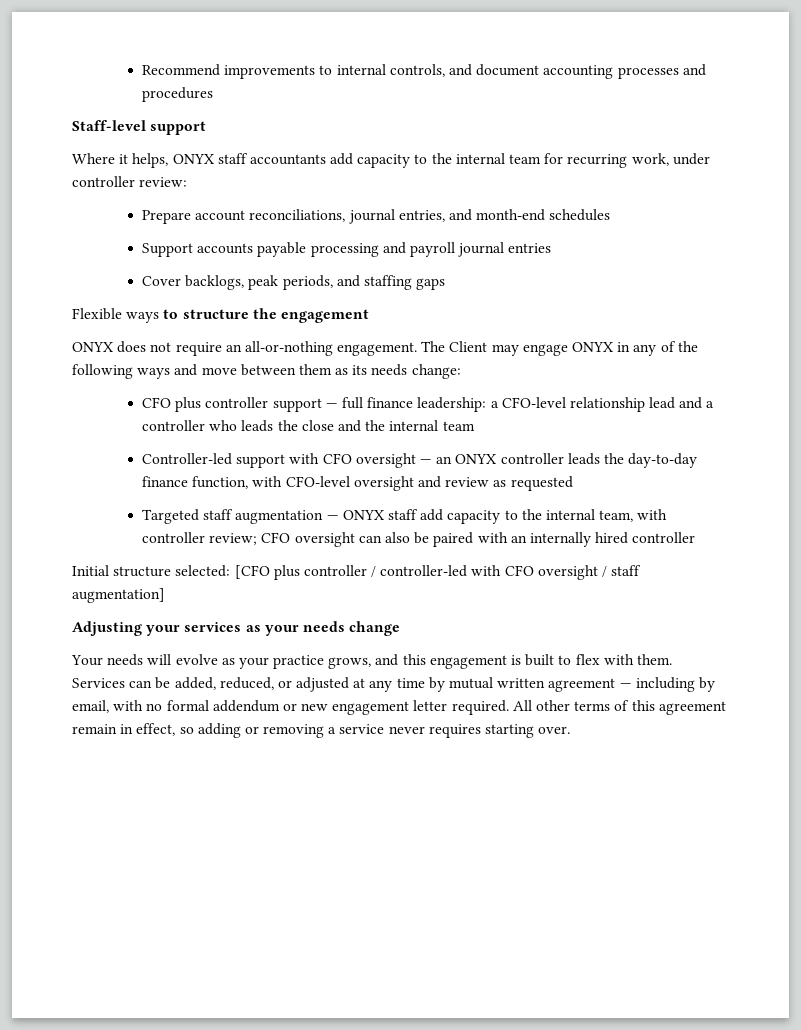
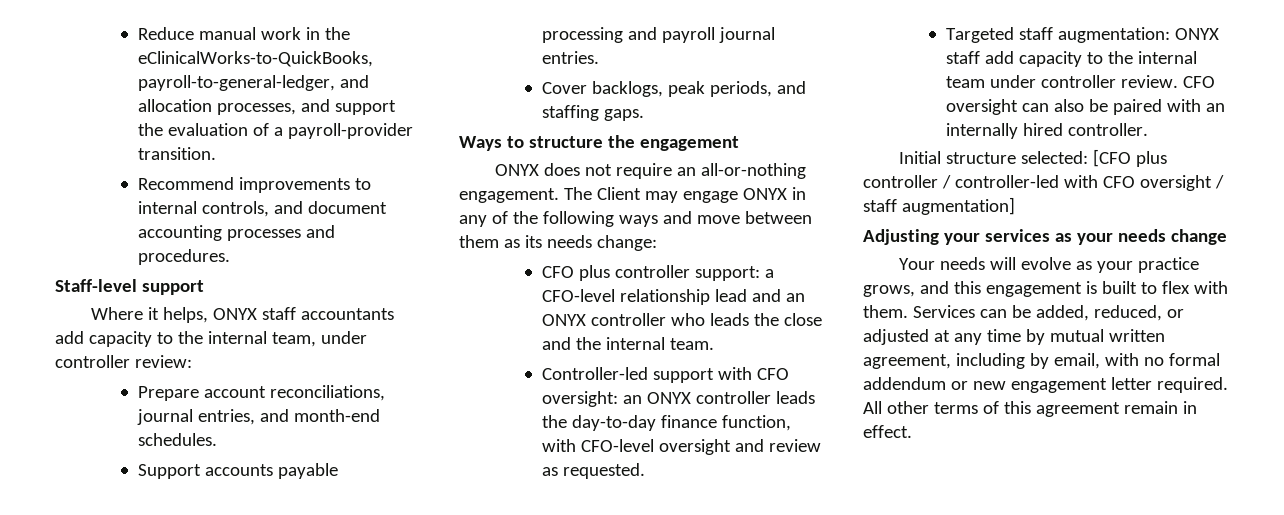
+ Reduce manual work in the eClinicalWorks-to-QuickBooks, payroll-to-general-ledger, and allocation processes, and support the evaluation of a payroll-provider transition.
- Recommend improvements to internal controls, and document accounting processes and procedures
+ Recommend improvements to internal controls, and document accounting processes and procedures.
- Where it helps, ONYX staff accountants add capacity to the internal team for recurring work, under controller review:
+ Where it helps, ONYX staff accountants add capacity to the internal team, under controller review:
- Prepare account reconciliations, journal entries, and month-end schedules
+ Prepare account reconciliations, journal entries, and month-end schedules.
- Support accounts payable processing and payroll journal entries
+ Support accounts payable processing and payroll journal entries.
- Cover backlogs, peak periods, and staffing gaps
- Flexible ways to structure the engagement
+ Cover backlogs, peak periods, and staffing gaps.
+ Ways to structure the engagement
- CFO plus controller support — full finance leadership: a CFO-level relationship lead and a controller who leads the close and the internal team
+ CFO plus controller support: a CFO-level relationship lead and an ONYX controller who leads the close and the internal team.
- Controller-led support with CFO oversight — an ONYX controller leads the day-to-day finance function, with CFO-level oversight and review as requested
+ Controller-led support with CFO oversight: an ONYX controller leads the day-to-day finance function, with CFO-level oversight and review as requested.
- Targeted staff augmentation — ONYX staff add capacity to the internal team, with controller review; CFO oversight can also be paired with an internally hired controller
+ Targeted staff augmentation: ONYX staff add capacity to the internal team under controller review. CFO oversight can also be paired with an internally hired controller.
- Services can be added, reduced, or adjusted at any time by mutual written agreement — including by email, with no formal addendum or new engagement letter required.
+ Services can be added, reduced, or adjusted at any time by mutual written agreement, including by email, with no formal addendum or new engagement letter required.
- All other terms of this agreement remain in effect, so adding or removing a service never requires starting over.
+ All other terms of this agreement remain in effect.

